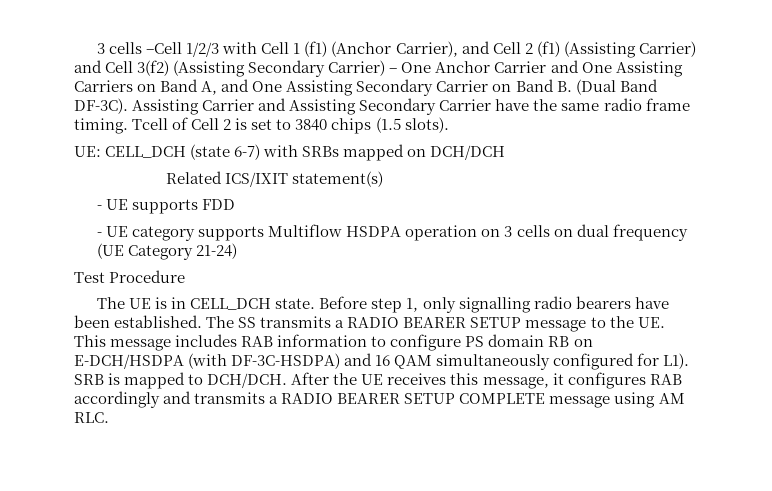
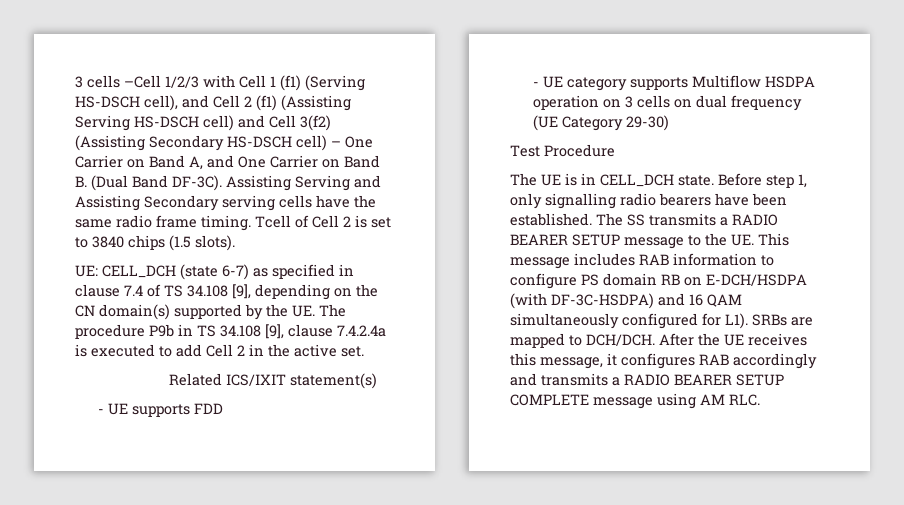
- 3 cells –Cell 1/2/3 with Cell 1 (f1) (Anchor Carrier), and Cell 2 (f1) (Assisting Carrier) and Cell 3(f2) (Assisting Secondary Carrier) – One Anchor Carrier and One Assisting Carriers on Band A, and One Assisting Secondary Carrier on Band B. (Dual Band DF-3C).
+ 3 cells –Cell 1/2/3 with Cell 1 (f1) (Serving HS-DSCH cell), and Cell 2 (f1) (Assisting Serving HS-DSCH cell) and Cell 3(f2) (Assisting Secondary HS-DSCH cell) – One Carrier on Band A, and One Carrier on Band B. (Dual Band DF-3C).
- Assisting Carrier and Assisting Secondary Carrier have the same radio frame timing.
+ Assisting Serving and Assisting Secondary serving cells have the same radio frame timing.
- UE: CELL_DCH (state 6-7) with SRBs mapped on DCH/DCH
+ UE: CELL_DCH (state 6-7) as specified in clause 7.4 of TS 34.108 [9], depending on the CN domain(s) supported by the UE. The procedure P9b in TS 34.108 [9], clause 7.4.2.4a is executed to add Cell 2 in the active set.
- - UE category supports Multiflow HSDPA operation on 3 cells on dual frequency (UE Category 21-24)
+ - UE category supports Multiflow HSDPA operation on 3 cells on dual frequency (UE Category 29-30)
- The SS transmits a RADIO BEARER SETUP message to the UE. This message includes RAB information to configure PS domain RB on E-DCH/HSDPA (with DF-3C-HSDPA) and 16 QAM simultaneously configured for L1). SRB is mapped to DCH/DCH.
+ The SS transmits a RADIO BEARER SETUP message to the UE. This message includes RAB information to configure PS domain RB on E-DCH/HSDPA (with DF-3C-HSDPA) and 16 QAM simultaneously configured for L1). SRBs are mapped to DCH/DCH.

